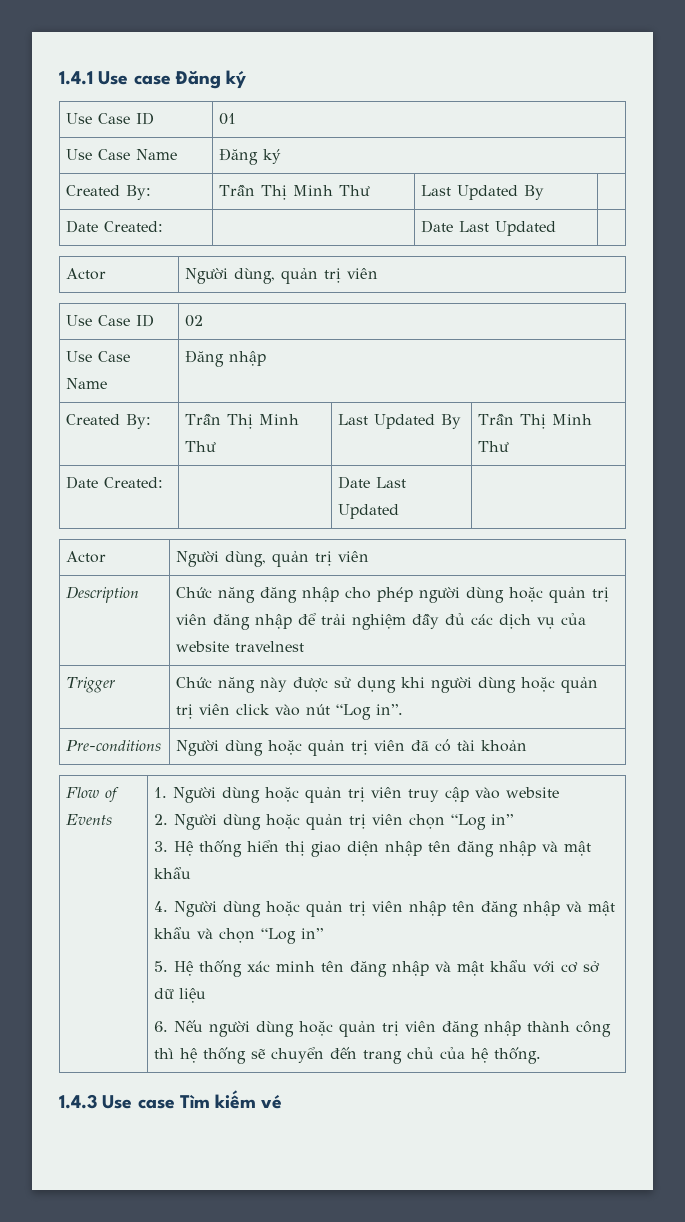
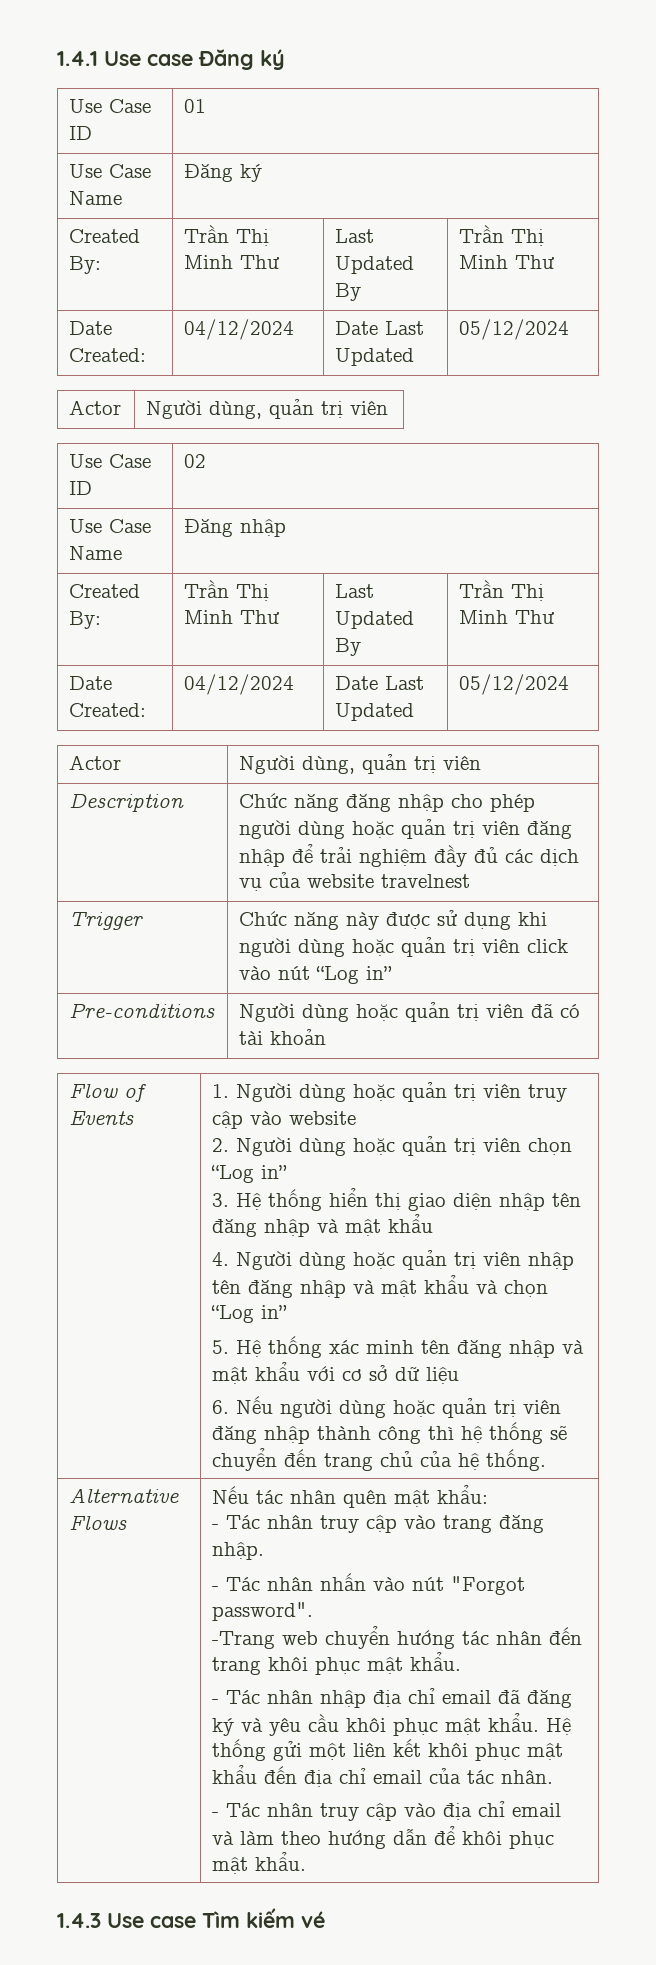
  Use Case Name | Đăng ký
- Created By: | Trần Thị Minh Thư | Last Updated By |
- Date Created: | | Date Last Updated |
+ Created By: | Trần Thị Minh Thư | Last Updated By | Trần Thị Minh Thư
+ Date Created: | 04/12/2024 | Date Last Updated | 05/12/2024
  Use Case Name | Đăng nhập
  Created By: | Trần Thị Minh Thư | Last Updated By | Trần Thị Minh Thư
- Date Created: | | Date Last Updated |
+ Date Created: | 04/12/2024 | Date Last Updated | 05/12/2024
- Trigger | Chức năng này được sử dụng khi người dùng hoặc quản trị viên click vào nút “Log in”.
+ Trigger | Chức năng này được sử dụng khi người dùng hoặc quản trị viên click vào nút “Log in”
+ Alternative Flows | Nếu tác nhân quên mật khẩu:
+ - Tác nhân truy cập vào trang đăng nhập.
+ - Tác nhân nhấn vào nút "Forgot password".
+ -Trang web chuyển hướng tác nhân đến trang khôi phục mật khẩu.
+ - Tác nhân nhập địa chỉ email đã đăng ký và yêu cầu khôi phục mật khẩu. Hệ thống gửi một liên kết khôi phục mật khẩu đến địa chỉ email của tác nhân.
+ - Tác nhân truy cập vào địa chỉ email và làm theo hướng dẫn để khôi phục mật khẩu.

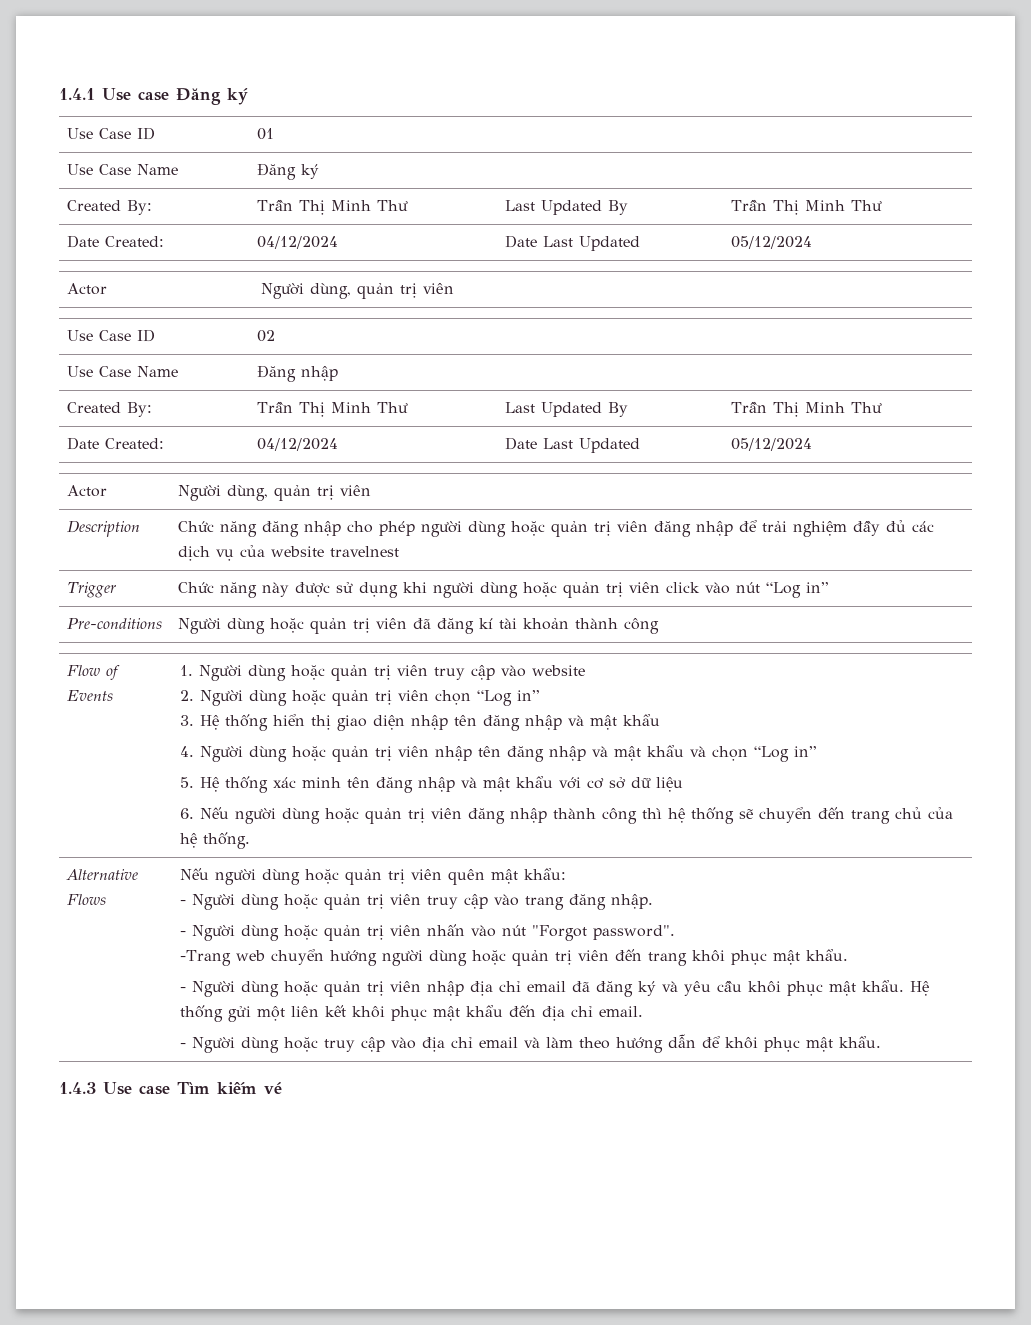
- Pre-conditions | Người dùng hoặc quản trị viên đã có tài khoản
+ Pre-conditions | Người dùng hoặc quản trị viên đã đăng kí tài khoản thành công
- Nếu tác nhân quên mật khẩu:
- - Tác nhân truy cập vào trang đăng nhập.
+ Nếu người dùng hoặc quản trị viên quên mật khẩu:
+ - Người dùng hoặc quản trị viên truy cập vào trang đăng nhập.
- - Tác nhân nhấn vào nút "Forgot password".
+ - Người dùng hoặc quản trị viên nhấn vào nút "Forgot password".
- -Trang web chuyển hướng tác nhân đến trang khôi phục mật khẩu.
+ -Trang web chuyển hướng người dùng hoặc quản trị viên đến trang khôi phục mật khẩu.
- - Tác nhân nhập địa chỉ email đã đăng ký và yêu cầu khôi phục mật khẩu.
+ - Người dùng hoặc quản trị viên nhập địa chỉ email đã đăng ký và yêu cầu khôi phục mật khẩu.
- Hệ thống gửi một liên kết khôi phục mật khẩu đến địa chỉ email của tác nhân.
- - Tác nhân truy cập vào địa chỉ email và làm theo hướng dẫn để khôi phục mật khẩu.
+ Hệ thống gửi một liên kết khôi phục mật khẩu đến địa chỉ email.
+ - Người dùng hoặc truy cập vào địa chỉ email và làm theo hướng dẫn để khôi phục mật khẩu.

